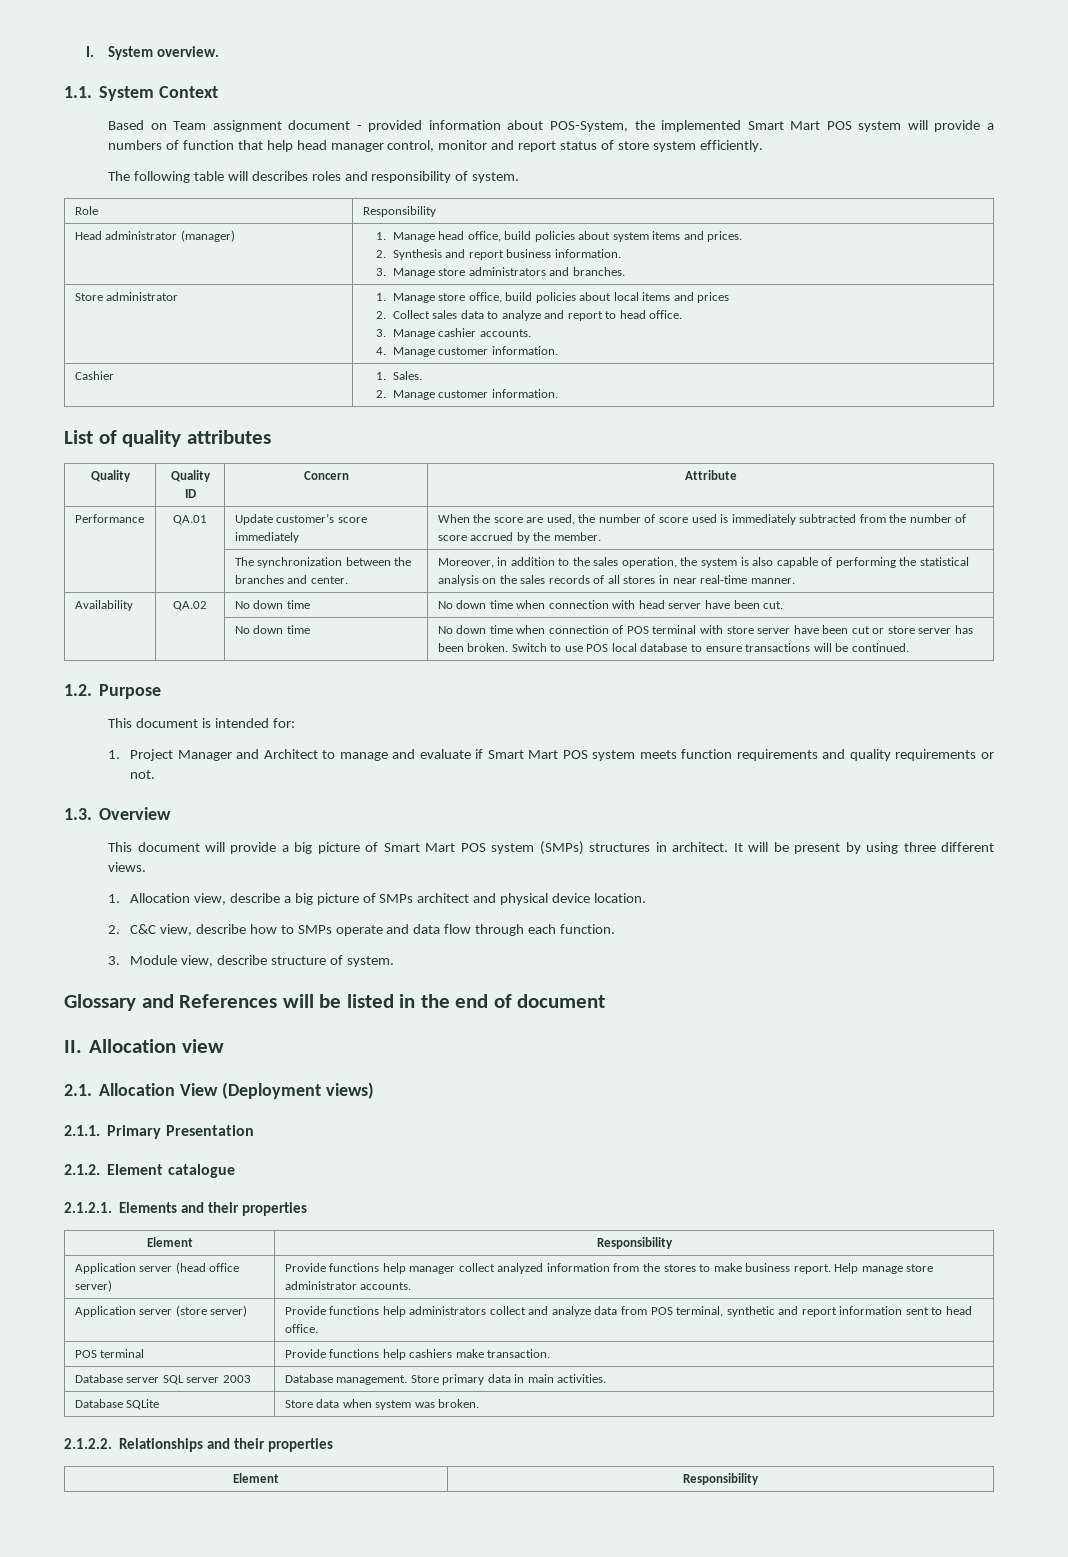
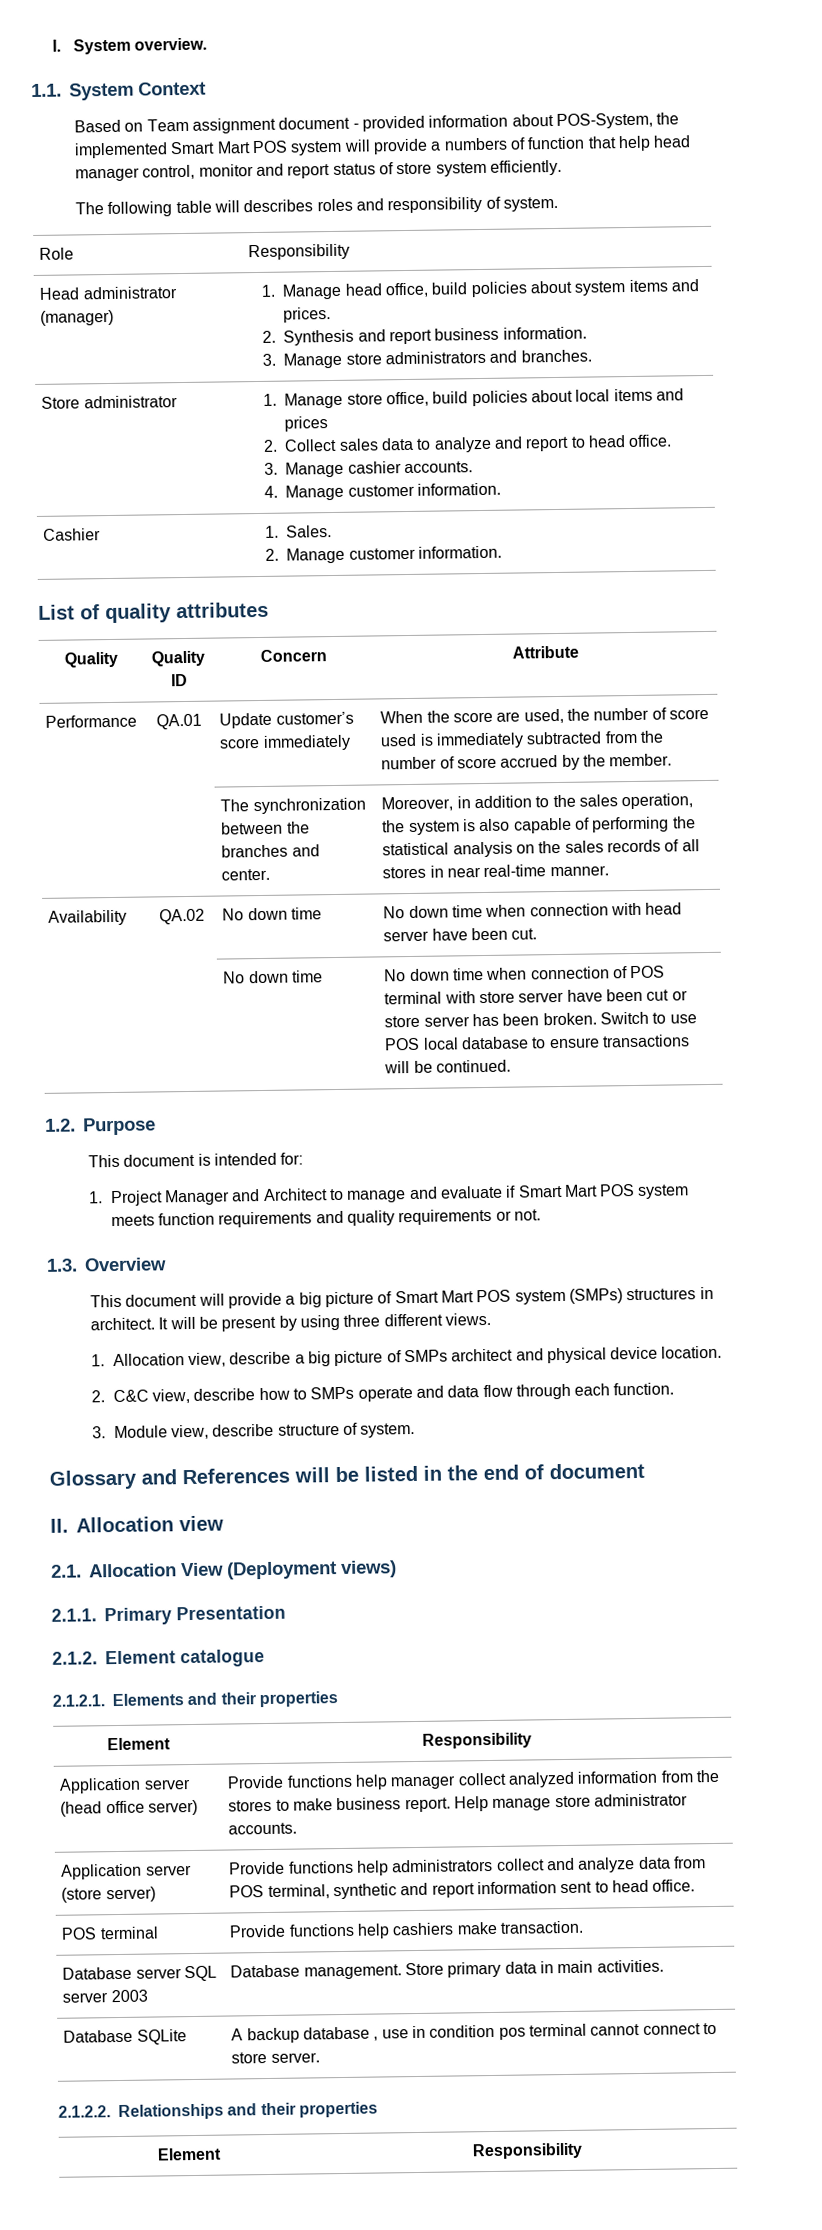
- Database SQLite | Store data when system was broken.
+ Database SQLite | A backup database , use in condition pos terminal cannot connect to store server.

